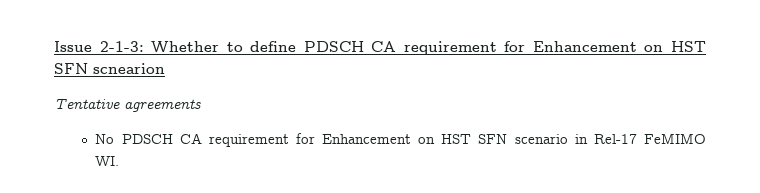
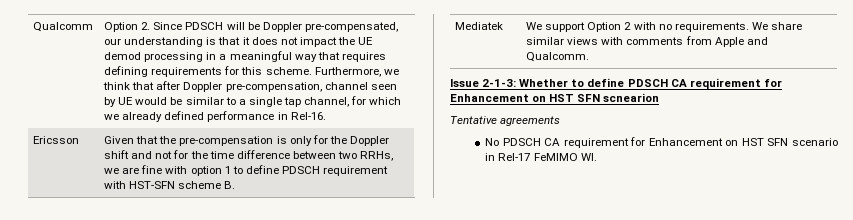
+ Qualcomm | Option 2. Since PDSCH will be Doppler pre-compensated, our understanding is that it does not impact the UE demod processing in a meaningful way that requires defining requirements for this scheme. Furthermore, we think that after Doppler pre-compensation, channel seen by UE would be similar to a single tap channel, for which we already defined performance in Rel-16.
+ Ericsson | Given that the pre-compensation is only for the Doppler shift and not for the time difference between two RRHs, we are fine with option 1 to define PDSCH requirement with HST-SFN scheme B.
+ Mediatek | We support Option 2 with no requirements. We share similar views with comments from Apple and Qualcomm.

